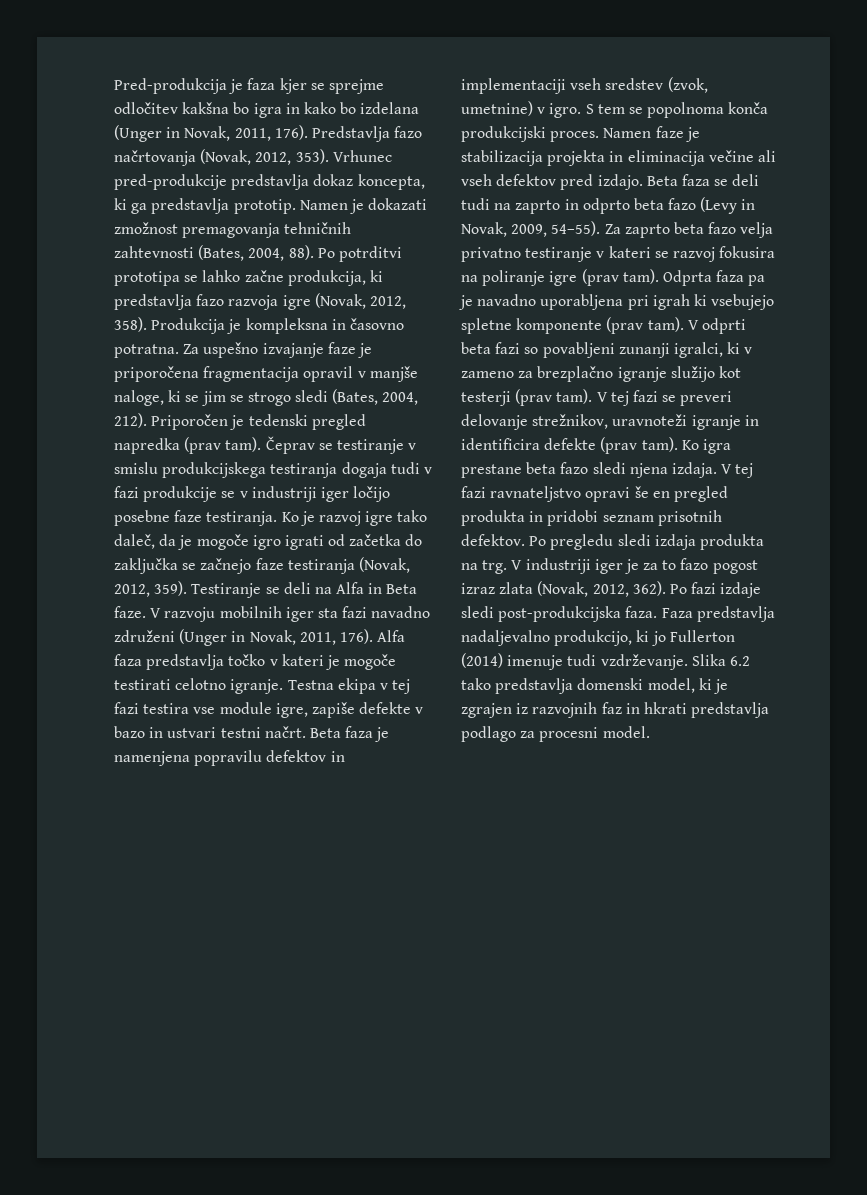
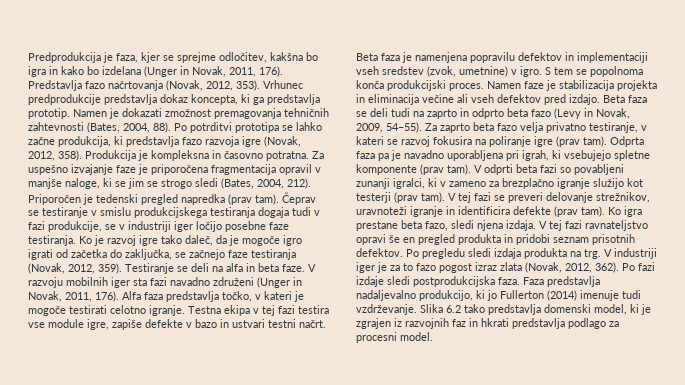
- Pred-produkcija je faza kjer se sprejme odločitev kakšna bo igra in kako bo izdelana (Unger in Novak, 2011, 176).
+ Predprodukcija je faza, kjer se sprejme odločitev, kakšna bo igra in kako bo izdelana (Unger in Novak, 2011, 176).
- Vrhunec pred-produkcije predstavlja dokaz koncepta, ki ga predstavlja prototip.
+ Vrhunec predprodukcije predstavlja dokaz koncepta, ki ga predstavlja prototip.
- Čeprav se testiranje v smislu produkcijskega testiranja dogaja tudi v fazi produkcije se v industriji iger ločijo posebne faze testiranja.
+ Čeprav se testiranje v smislu produkcijskega testiranja dogaja tudi v fazi produkcije, se v industriji iger ločijo posebne faze testiranja.
- Ko je razvoj igre tako daleč, da je mogoče igro igrati od začetka do zaključka se začnejo faze testiranja (Novak, 2012, 359).
+ Ko je razvoj igre tako daleč, da je mogoče igro igrati od začetka do zaključka, se začnejo faze testiranja (Novak, 2012, 359).
- Testiranje se deli na Alfa in Beta faze.
+ Testiranje se deli na alfa in beta faze.
- Alfa faza predstavlja točko v kateri je mogoče testirati celotno igranje.
+ Alfa faza predstavlja točko, v kateri je mogoče testirati celotno igranje.
- Za zaprto beta fazo velja privatno testiranje v kateri se razvoj fokusira na poliranje igre (prav tam).
+ Za zaprto beta fazo velja privatno testiranje, v kateri se razvoj fokusira na poliranje igre (prav tam).
- Odprta faza pa je navadno uporabljena pri igrah ki vsebujejo spletne komponente (prav tam).
+ Odprta faza pa je navadno uporabljena pri igrah, ki vsebujejo spletne komponente (prav tam).
- Ko igra prestane beta fazo sledi njena izdaja.
+ Ko igra prestane beta fazo, sledi njena izdaja.
- Po fazi izdaje sledi post-produkcijska faza.
+ Po fazi izdaje sledi postprodukcijska faza.

